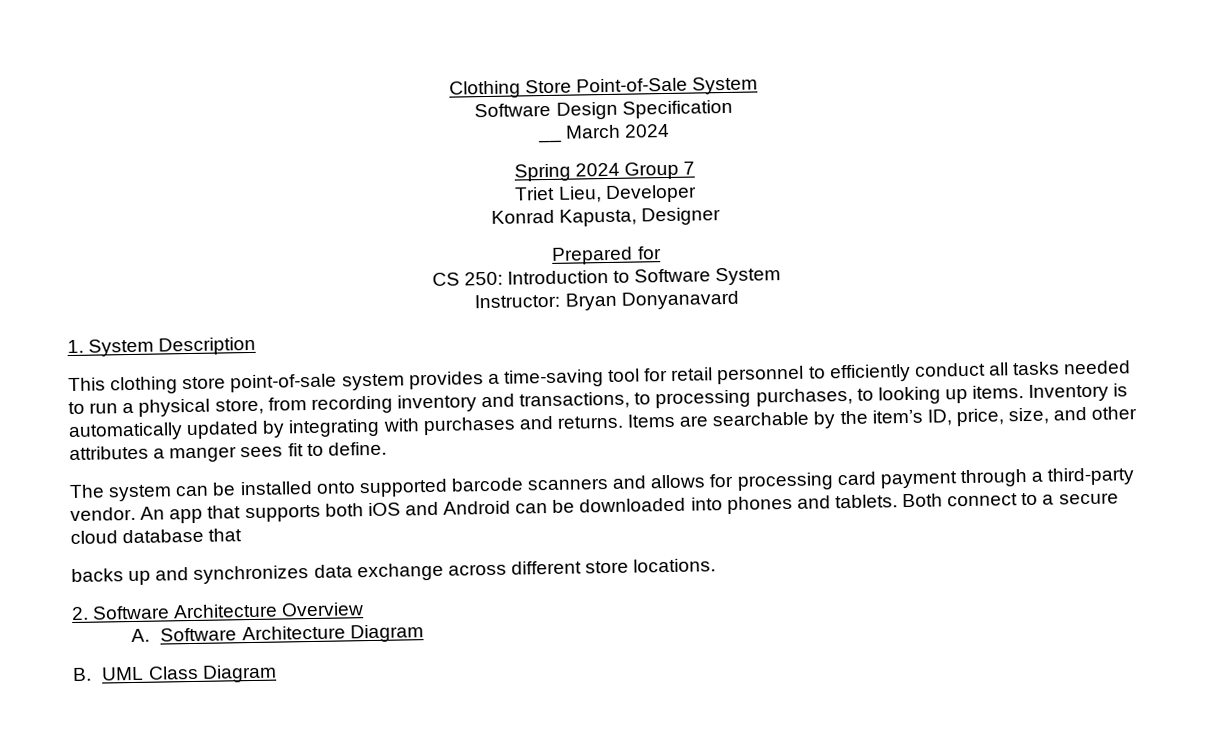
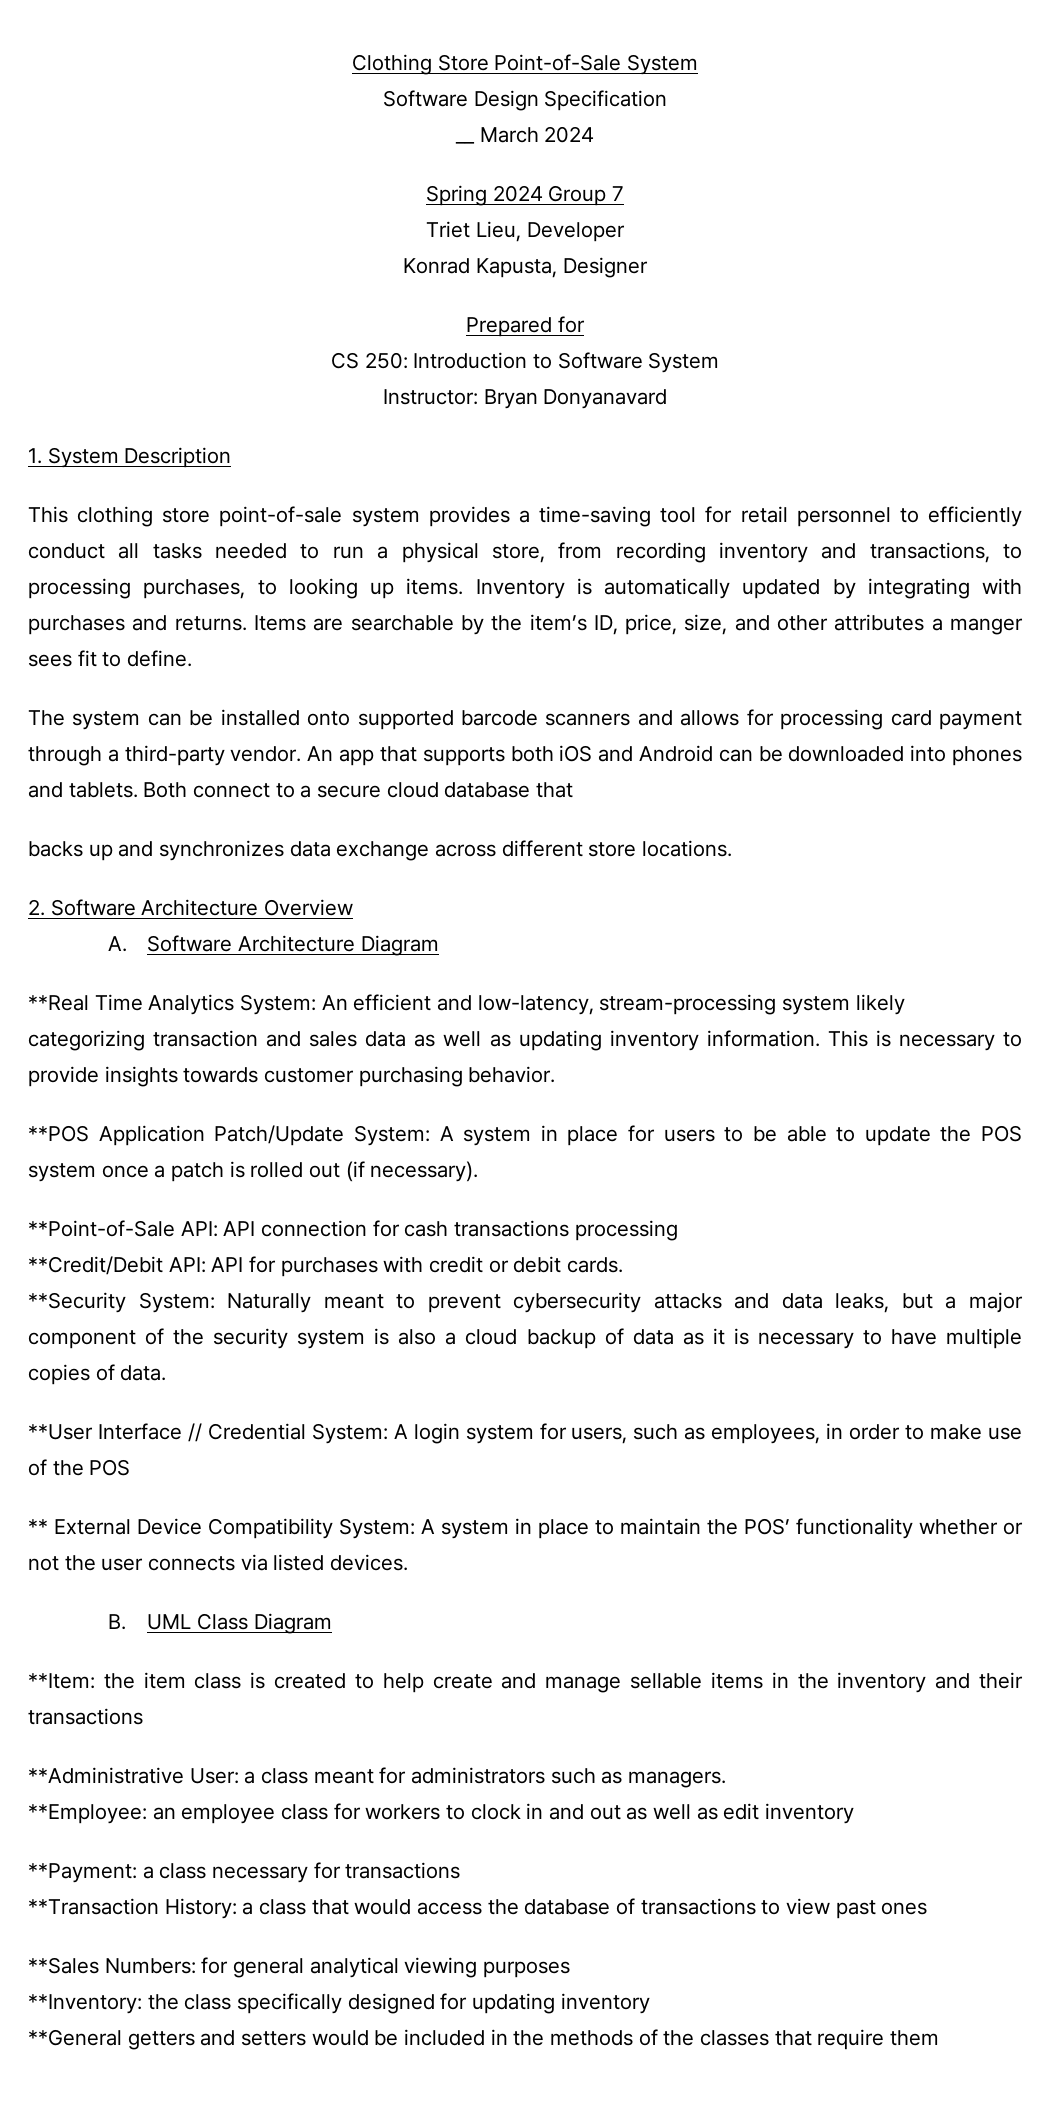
+ **Real Time Analytics System: An efficient and low-latency, stream-processing system likely categorizing transaction and sales data as well as updating inventory information. This is necessary to provide insights towards customer purchasing behavior.
+ **POS Application Patch/Update System: A system in place for users to be able to update the POS system once a patch is rolled out (if necessary).
+ **Point-of-Sale API: API connection for cash transactions processing
+ **Credit/Debit API: API for purchases with credit or debit cards.
+ **Security System: Naturally meant to prevent cybersecurity attacks and data leaks, but a major component of the security system is also a cloud backup of data as it is necessary to have multiple copies of data.
+ **User Interface // Credential System: A login system for users, such as employees, in order to make use of the POS
+ ** External Device Compatibility System: A system in place to maintain the POS’ functionality whether or not the user connects via listed devices.
  B. UML Class Diagram
+ **Item: the item class is created to help create and manage sellable items in the inventory and their transactions
+ **Administrative User: a class meant for administrators such as managers.
+ **Employee: an employee class for workers to clock in and out as well as edit inventory
+ **Payment: a class necessary for transactions
+ **Transaction History: a class that would access the database of transactions to view past ones
+ **Sales Numbers: for general analytical viewing purposes
+ **Inventory: the class specifically designed for updating inventory
+ **General getters and setters would be included in the methods of the classes that require them

